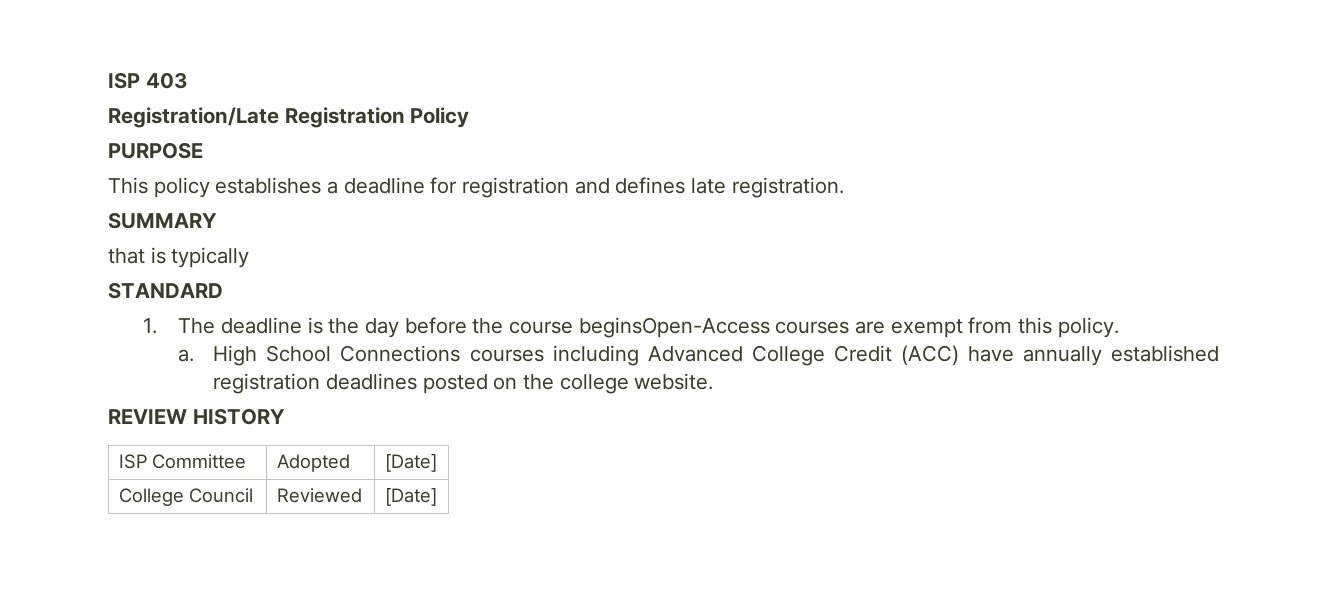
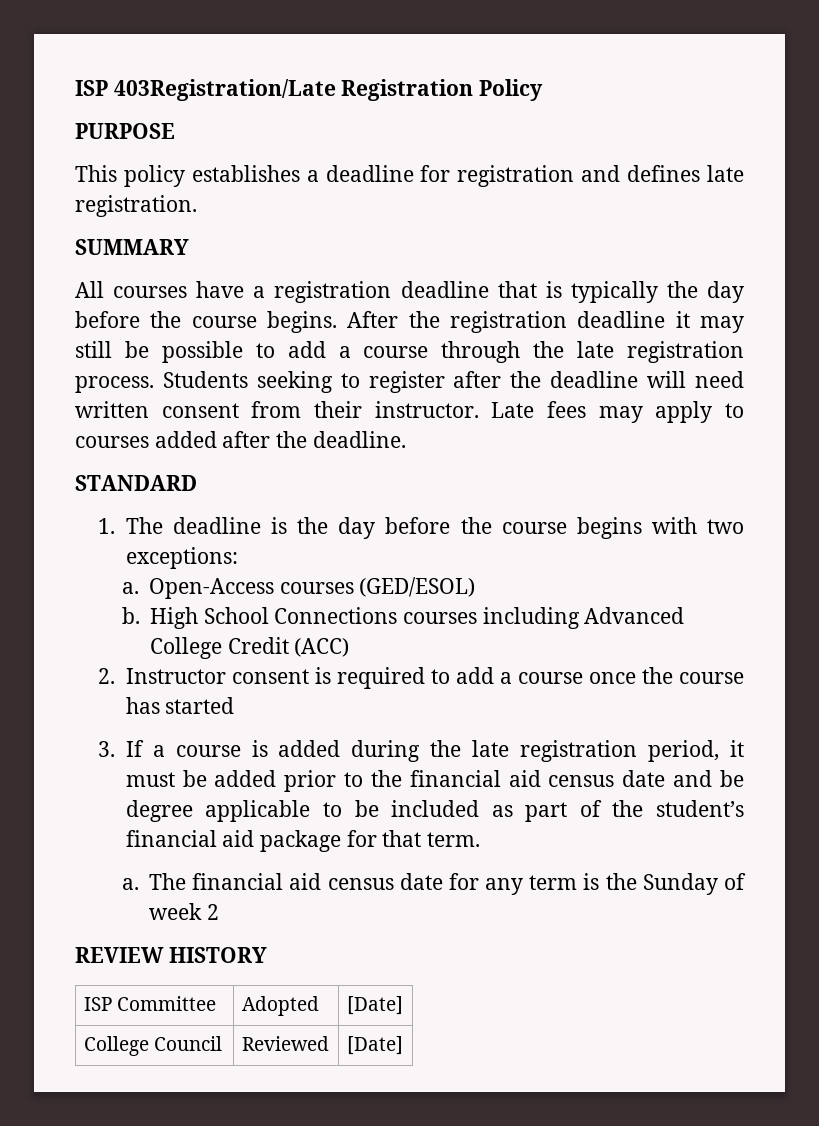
- ISP 403
- Registration/Late Registration Policy
+ ISP 403Registration/Late Registration Policy
- that is typically
+ All courses have a registration deadline that is typically the day before the course begins. After the registration deadline it may still be possible to add a course through the late registration process. Students seeking to register after the deadline will need written consent from their instructor. Late fees may apply to courses added after the deadline.
- 1. The deadline is the day before the course beginsOpen-Access courses are exempt from this policy.
- a.
+ 1. The deadline is the day before the course begins with two exceptions:
+ a. Open-Access courses (GED/ESOL)
+ b.
- High School Connections courses including Advanced College Credit (ACC) have annually established registration deadlines posted on the college website.
+ High School Connections courses including Advanced College Credit (ACC)
+ 2. Instructor consent is required to add a course once the course has started
+ 3. If a course is added during the late registration period, it must be added prior to the financial aid census date and be degree applicable to be included as part of the student’s financial aid package for that term.
+ a. The financial aid census date for any term is the Sunday of week 2

